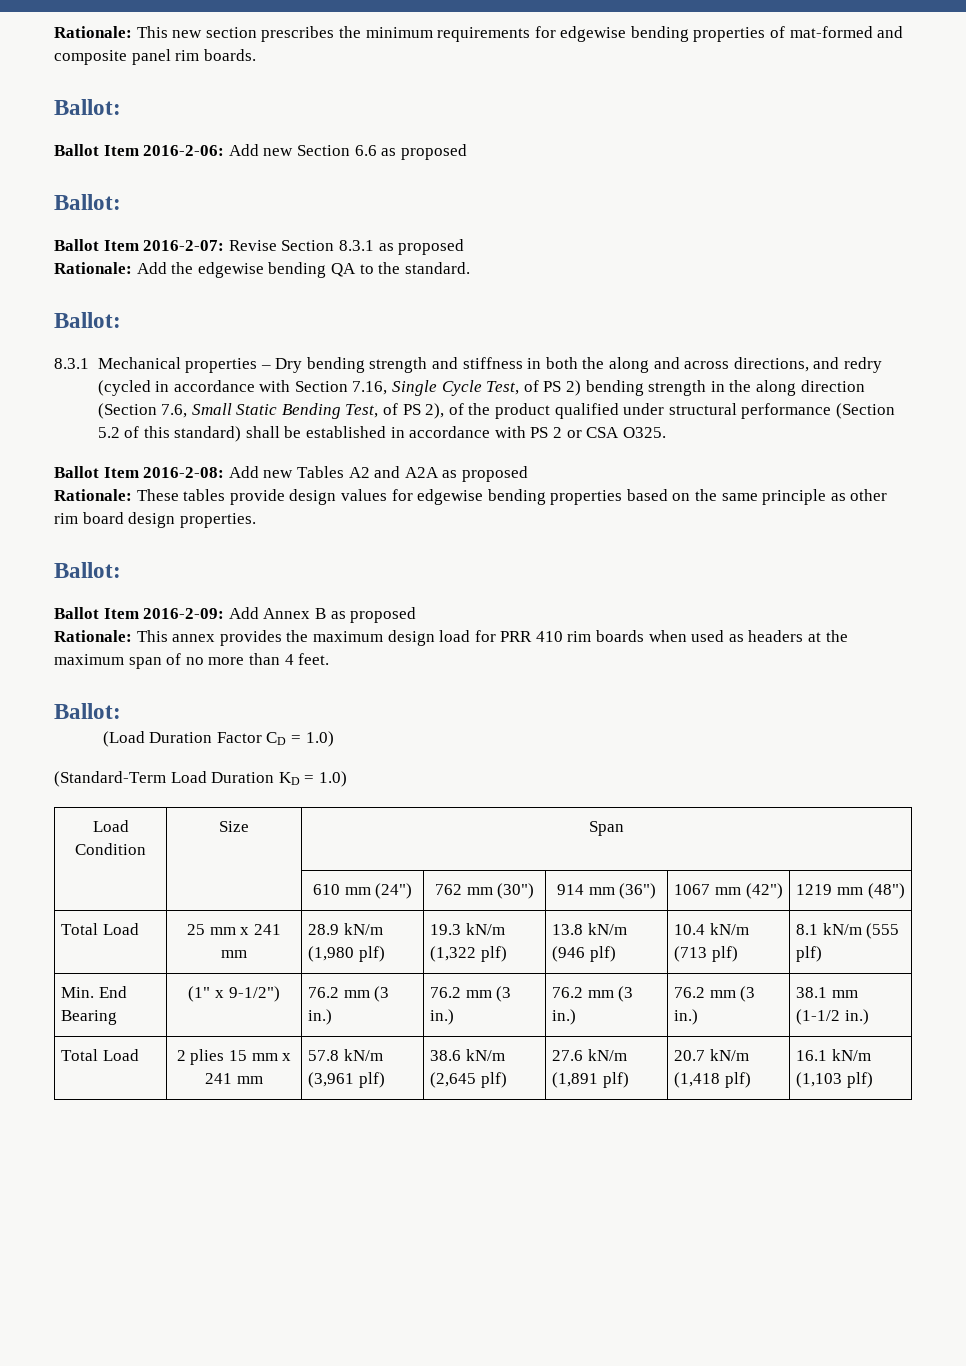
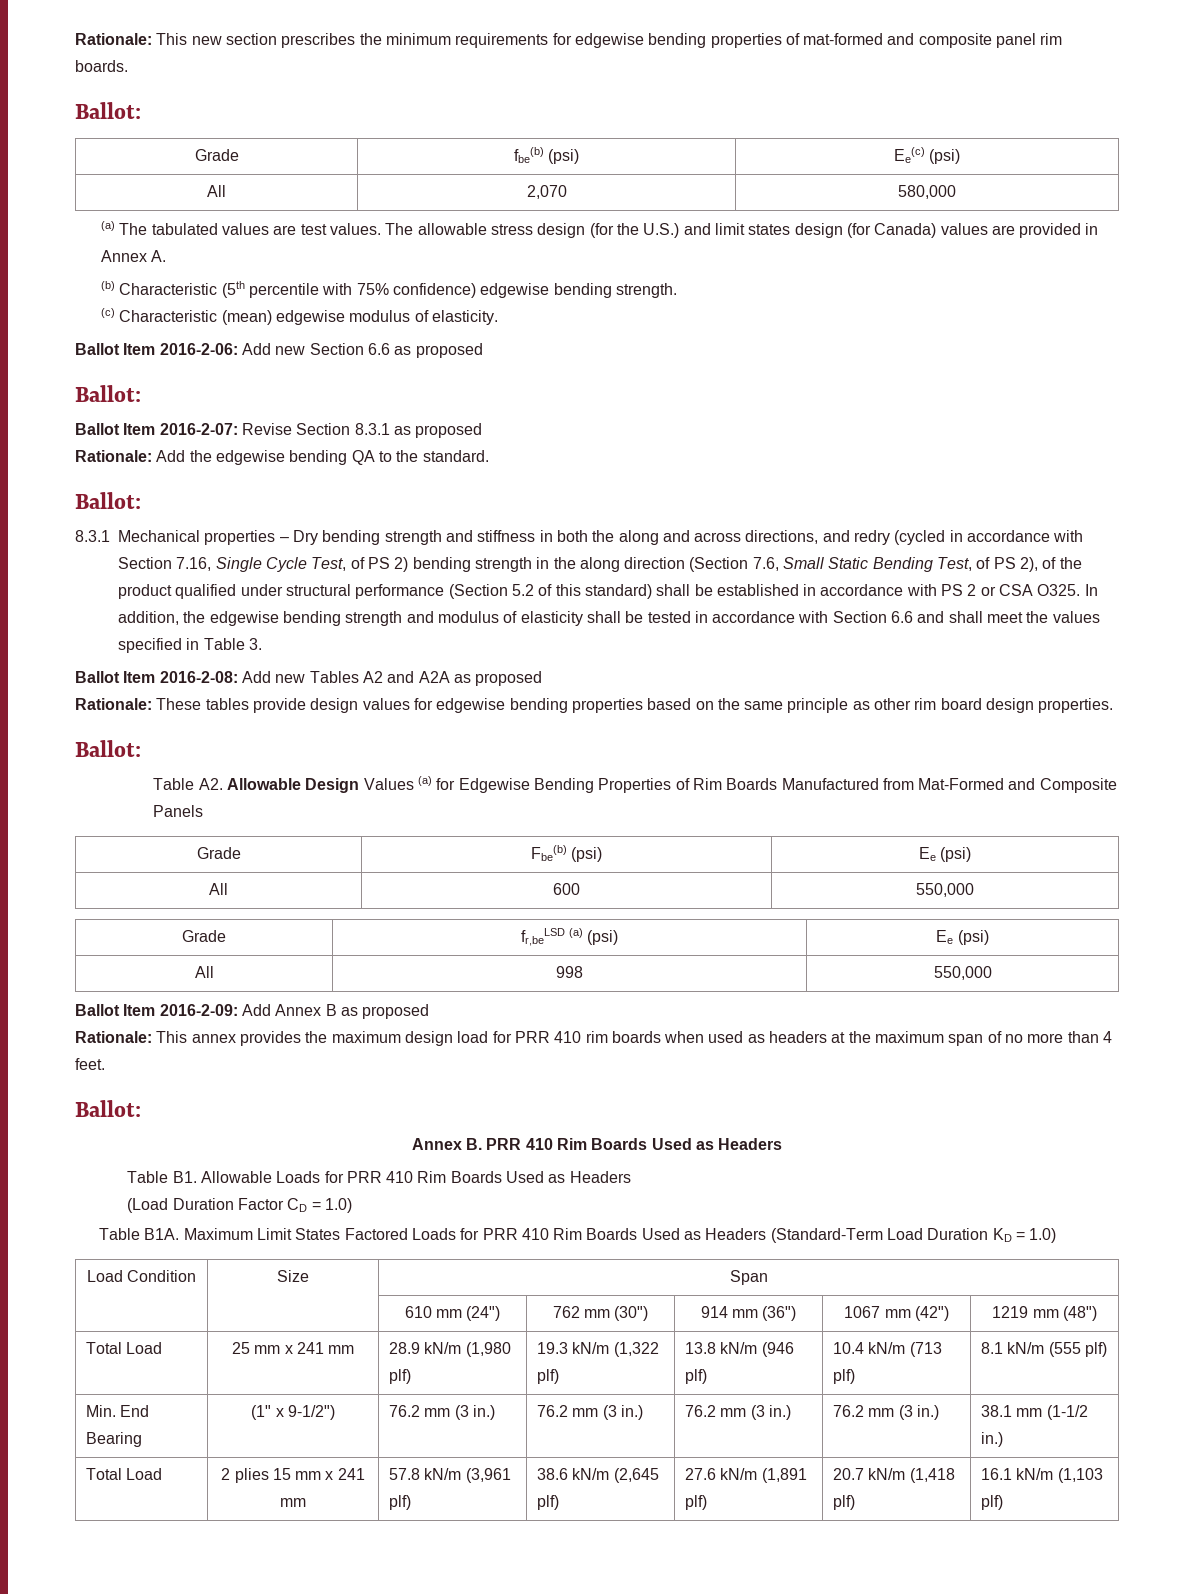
+ Grade | fbe(b) (psi) | Ee(c) (psi)
+ All | 2,070 | 580,000
+ (a) The tabulated values are test values. The allowable stress design (for the U.S.) and limit states design (for Canada) values are provided in Annex A.
+ (b) Characteristic (5th percentile with 75% confidence) edgewise bending strength.
+ (c) Characteristic (mean) edgewise modulus of elasticity.
+ In addition, the edgewise bending strength and modulus of elasticity shall be tested in accordance with Section 6.6 and shall meet the values specified in Table 3.
+ Table A2. Allowable Design Values (a) for Edgewise Bending Properties of Rim Boards Manufactured from Mat-Formed and Composite Panels
+ Grade | Fbe(b) (psi) | Ee (psi)
+ All | 600 | 550,000
+ Grade | fr,beLSD (a) (psi) | Ee (psi)
+ All | 998 | 550,000
+ Annex B. PRR 410 Rim Boards Used as Headers
+ Table B1. Allowable Loads for PRR 410 Rim Boards Used as Headers
- (Standard-Term Load Duration KD = 1.0)
+ Table B1A. Maximum Limit States Factored Loads for PRR 410 Rim Boards Used as Headers (Standard-Term Load Duration KD = 1.0)

